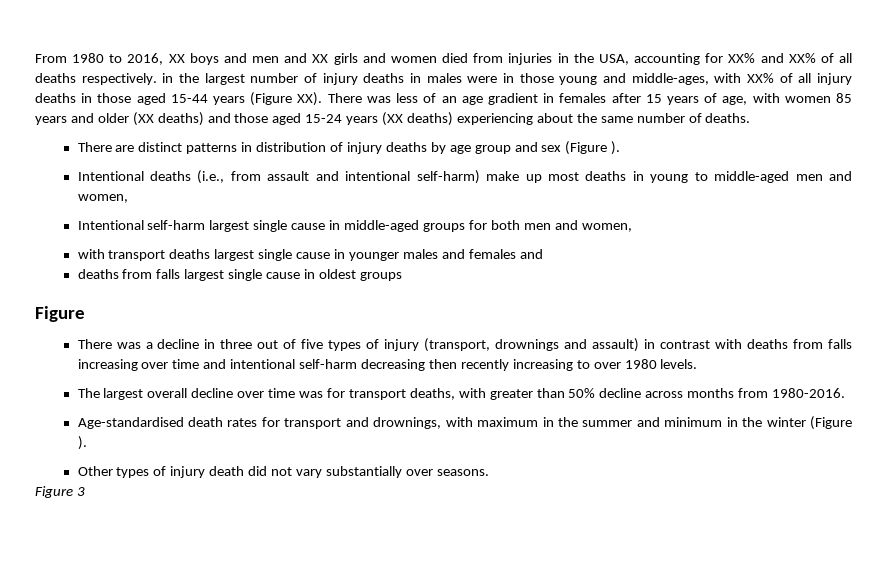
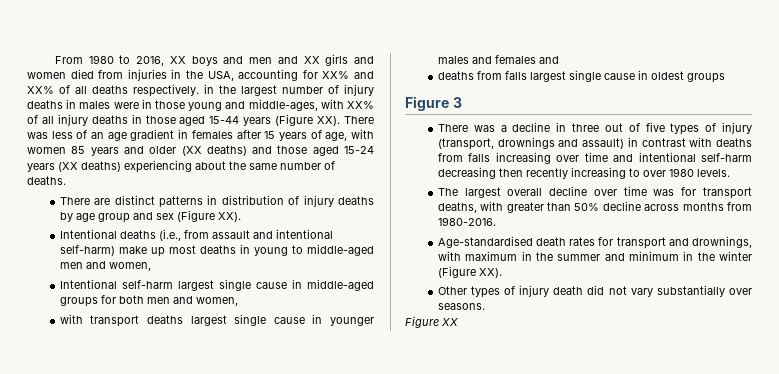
- There are distinct patterns in distribution of injury deaths by age group and sex (Figure ).
+ There are distinct patterns in distribution of injury deaths by age group and sex (Figure XX).
  deaths from falls largest single cause in oldest groups
- Figure
+ Figure 3
- Age-standardised death rates for transport and drownings, with maximum in the summer and minimum in the winter (Figure ).
+ Age-standardised death rates for transport and drownings, with maximum in the summer and minimum in the winter (Figure XX).
- Figure 3
+ Figure XX

